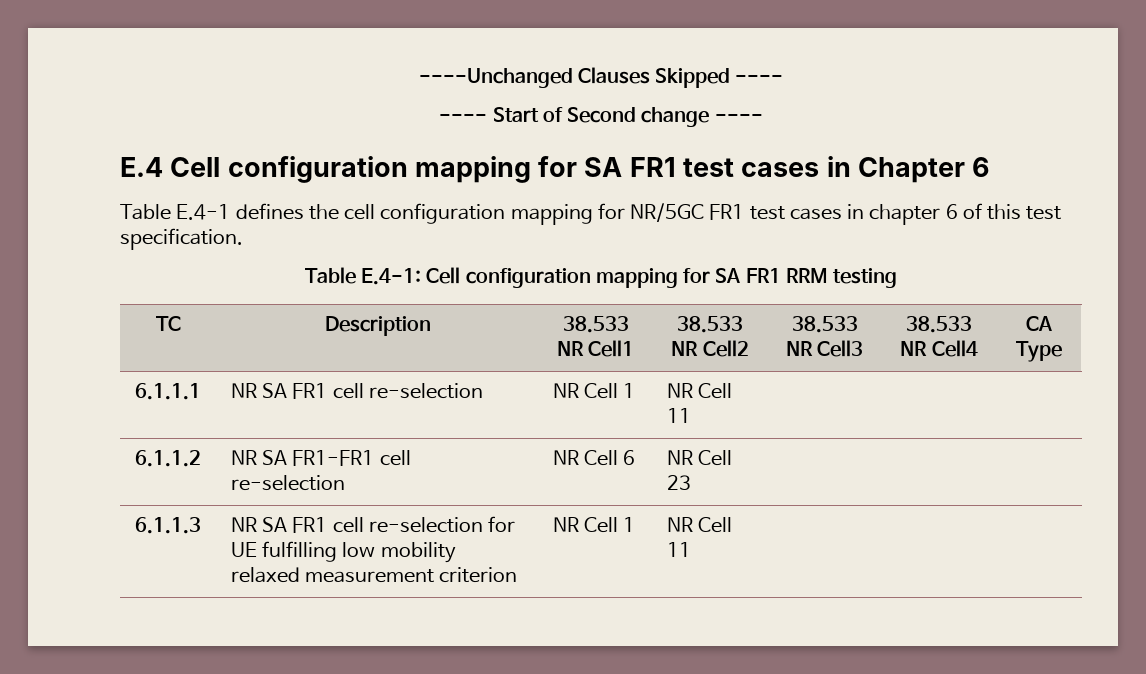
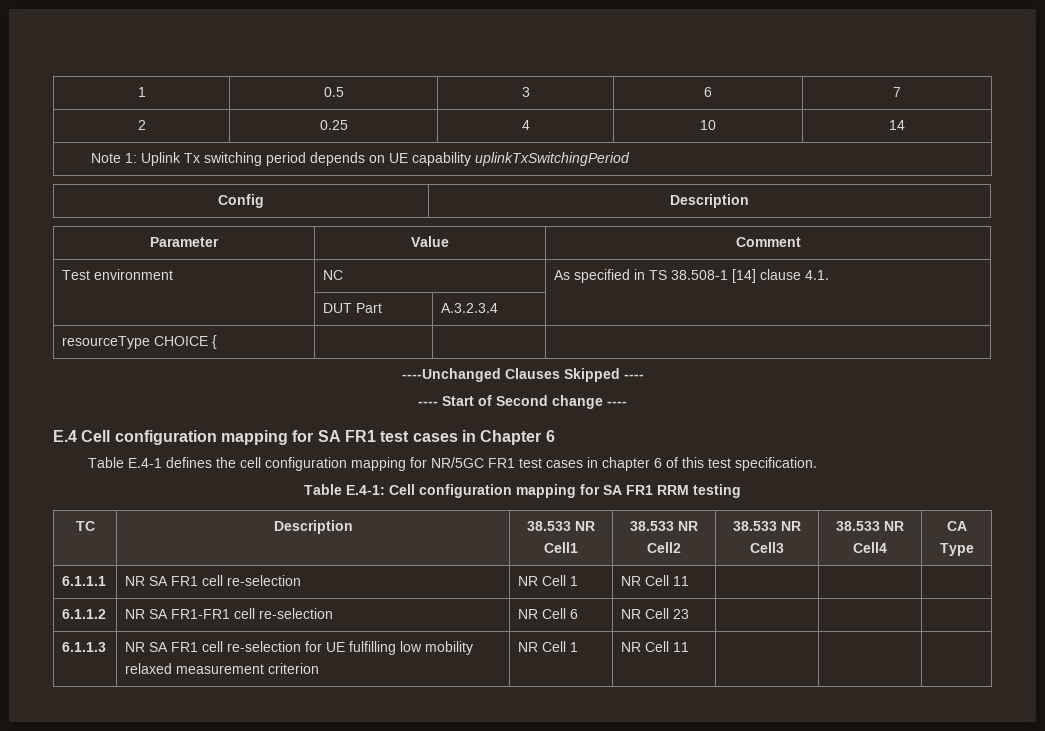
+ 1 | 0.5 | 3 | 6 | 7
+ 2 | 0.25 | 4 | 10 | 14
+ Note 1: Uplink Tx switching period depends on UE capability uplinkTxSwitchingPeriod
+ Config | Description
+ Parameter | Value | Comment
+ Test environment | NC | As specified in TS 38.508-1 [14] clause 4.1.
+ | DUT Part | A.3.2.3.4 |
+ resourceType CHOICE { | | |

